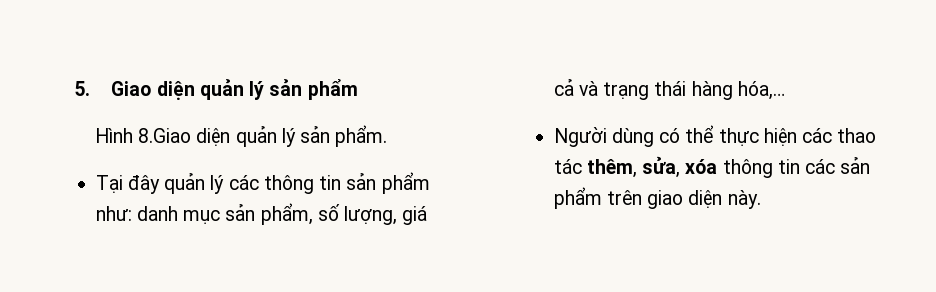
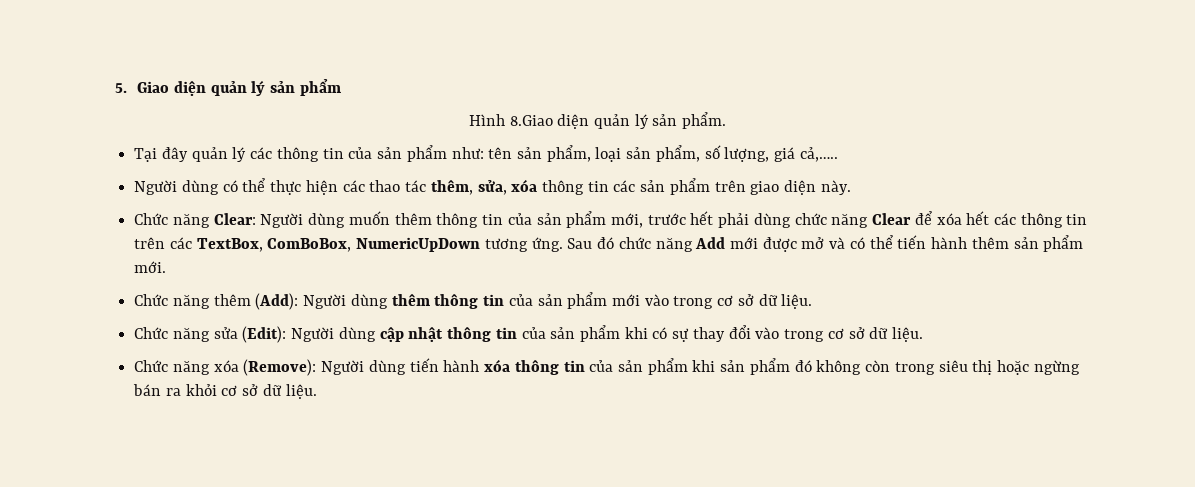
- Tại đây quản lý các thông tin sản phẩm như: danh mục sản phẩm, số lượng, giá cả và trạng thái hàng hóa,…
+ Tại đây quản lý các thông tin của sản phẩm như: tên sản phẩm, loại sản phẩm, số lượng, giá cả,…..
+ Chức năng Clear: Người dùng muốn thêm thông tin của sản phẩm mới, trước hết phải dùng chức năng Clear để xóa hết các thông tin trên các TextBox, ComBoBox, NumericUpDown tương ứng. Sau đó chức năng Add mới được mở và có thể tiến hành thêm sản phẩm mới.
+ Chức năng thêm (Add): Người dùng thêm thông tin của sản phẩm mới vào trong cơ sở dữ liệu.
+ Chức năng sửa (Edit): Người dùng cập nhật thông tin của sản phẩm khi có sự thay đổi vào trong cơ sở dữ liệu.
+ Chức năng xóa (Remove): Người dùng tiến hành xóa thông tin của sản phẩm khi sản phẩm đó không còn trong siêu thị hoặc ngừng bán ra khỏi cơ sở dữ liệu.

